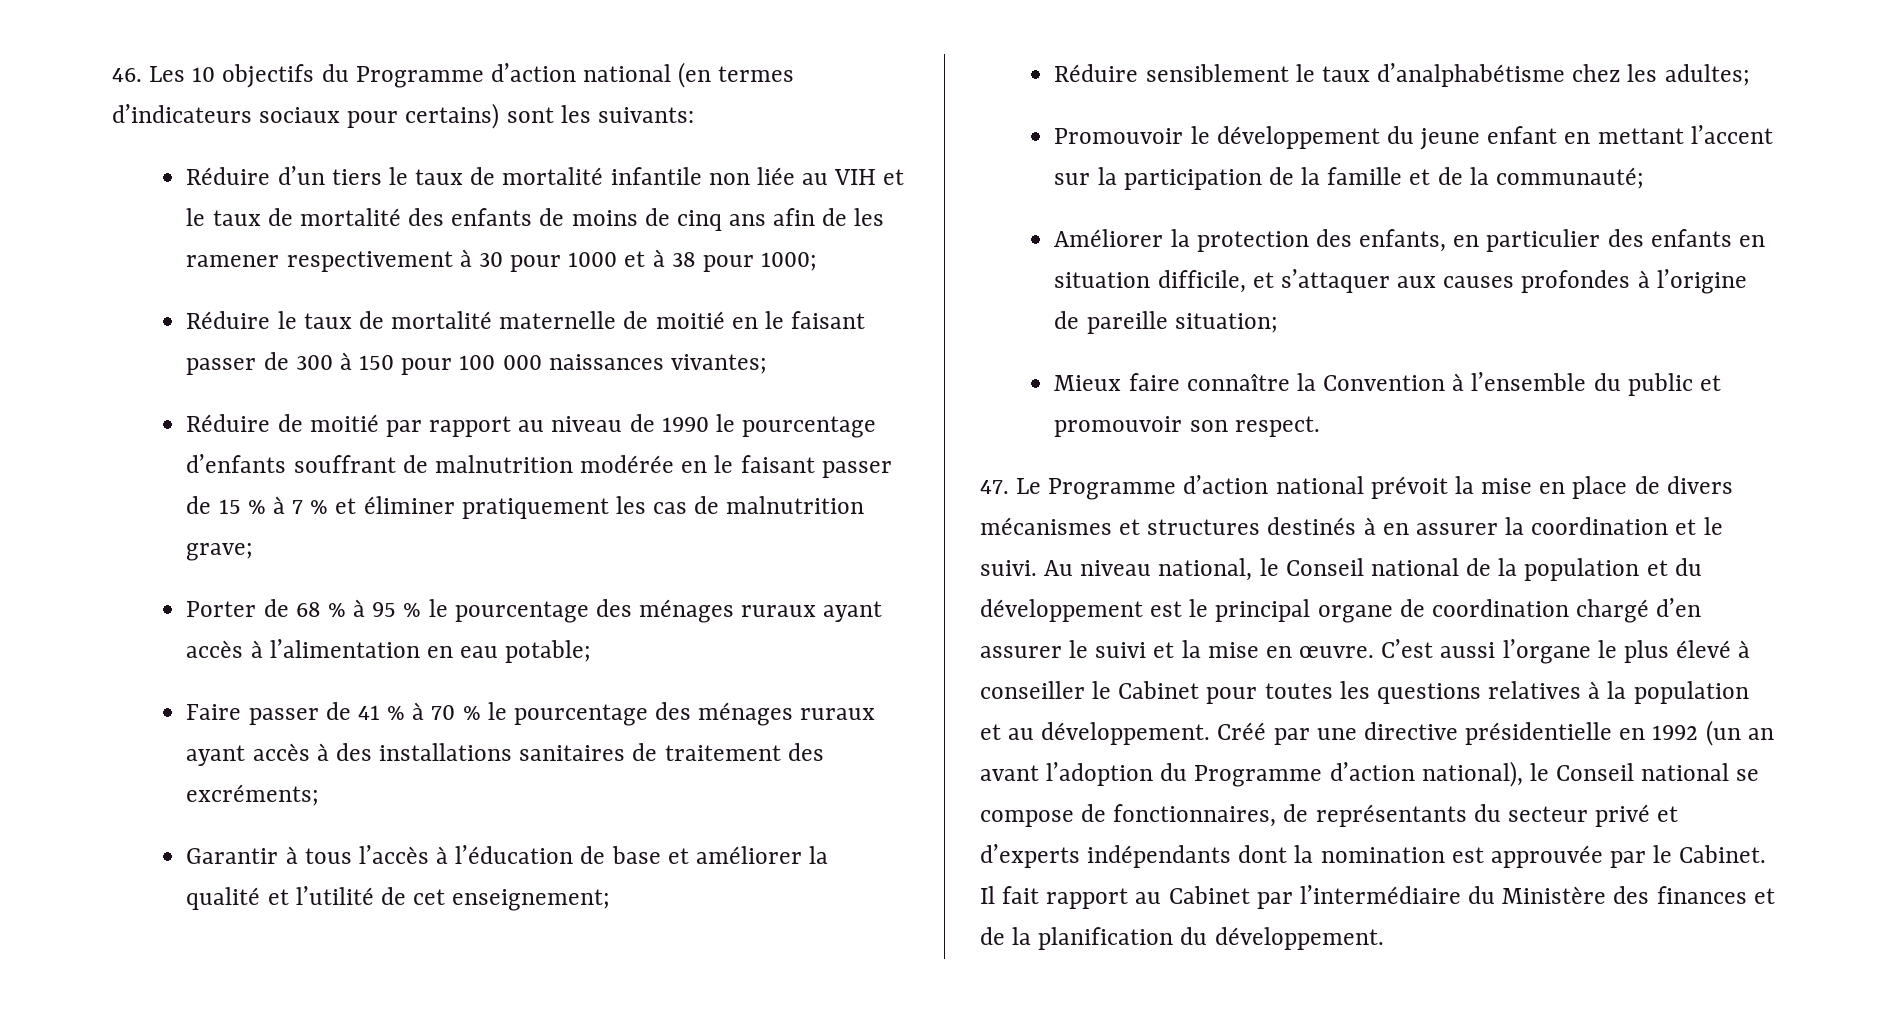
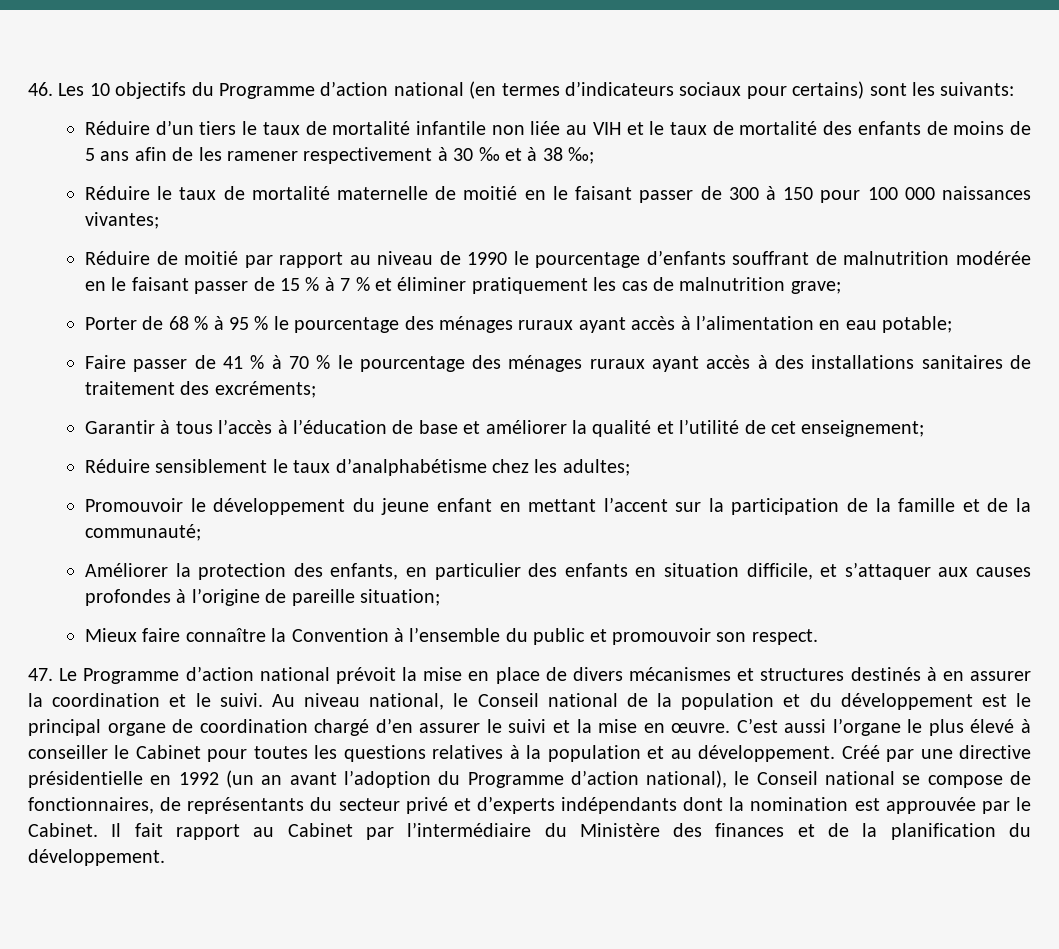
- Réduire d’un tiers le taux de mortalité infantile non liée au VIH et le taux de mortalité des enfants de moins de cinq ans afin de les ramener respectivement à 30 pour 1000 et à 38 pour 1000;
+ Réduire d’un tiers le taux de mortalité infantile non liée au VIH et le taux de mortalité des enfants de moins de 5 ans afin de les ramener respectivement à 30 ‰ et à 38 ‰;

